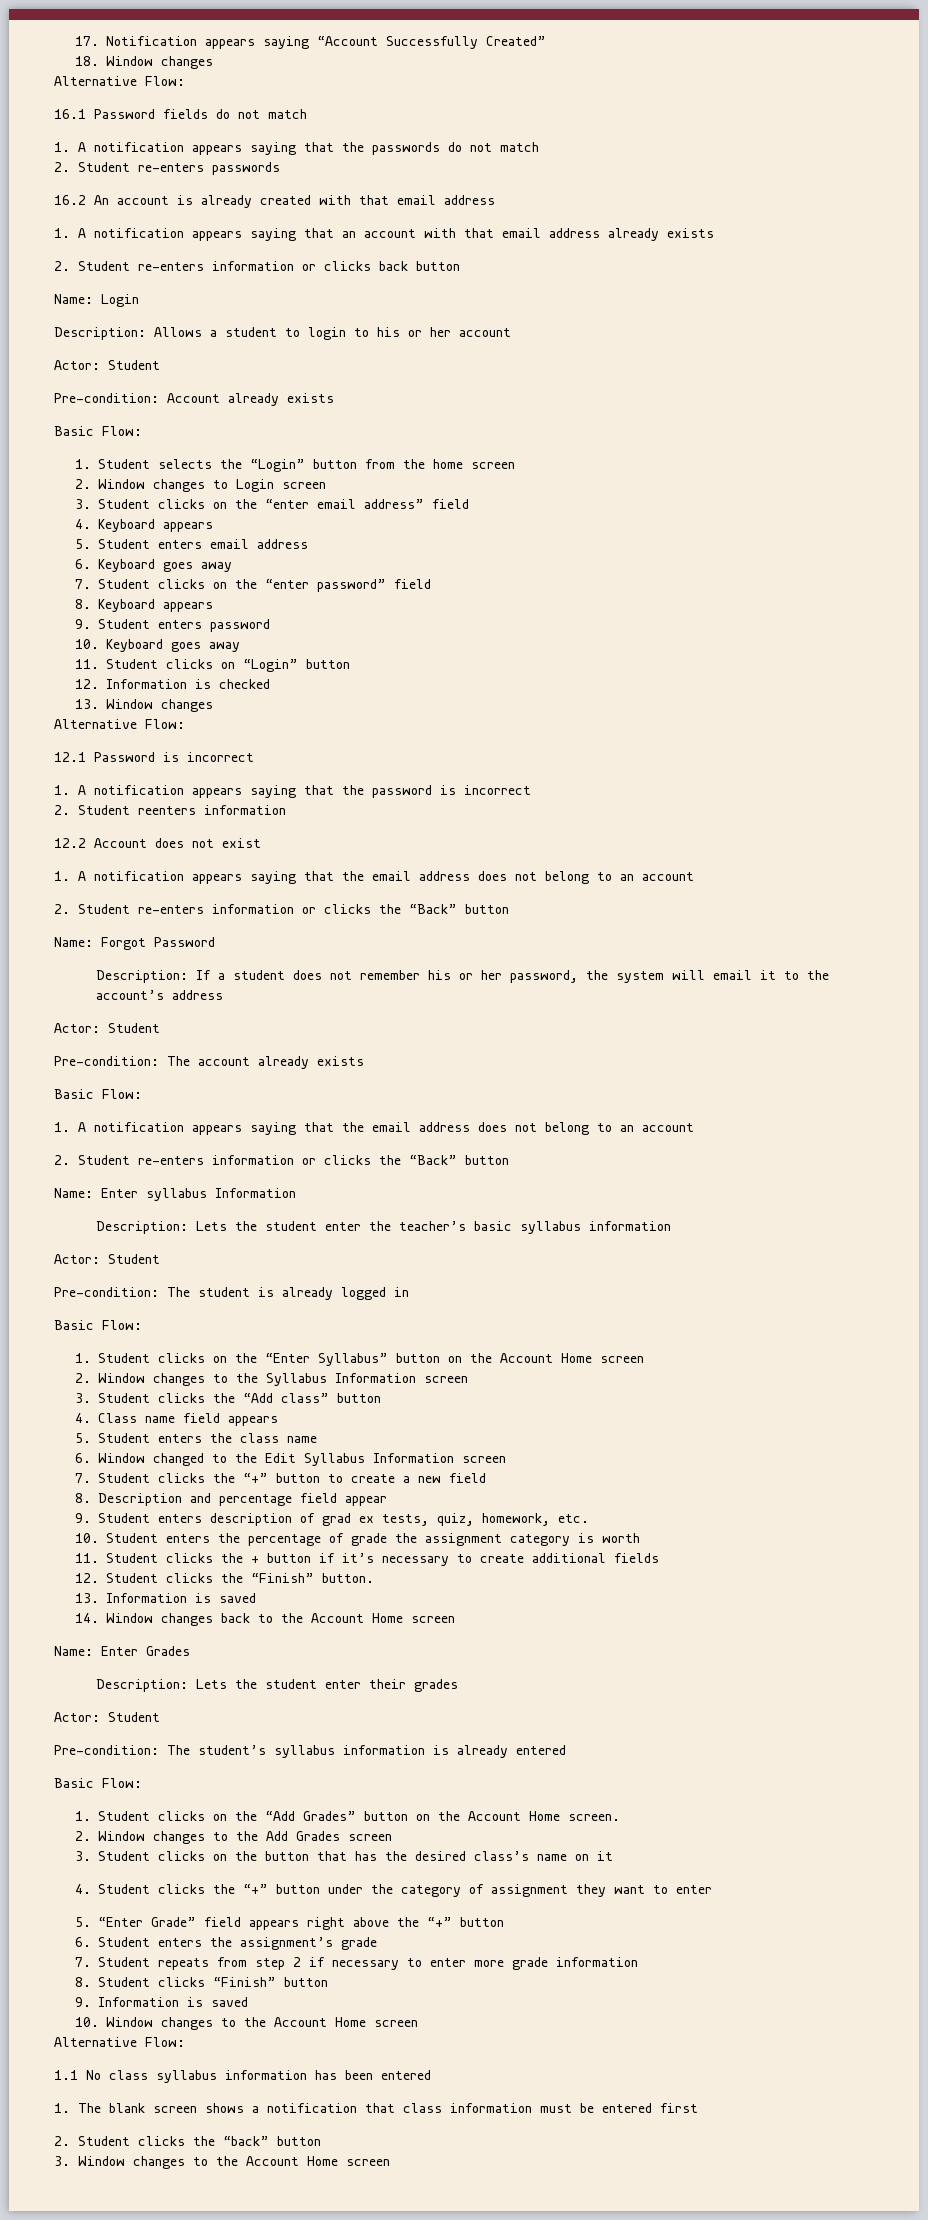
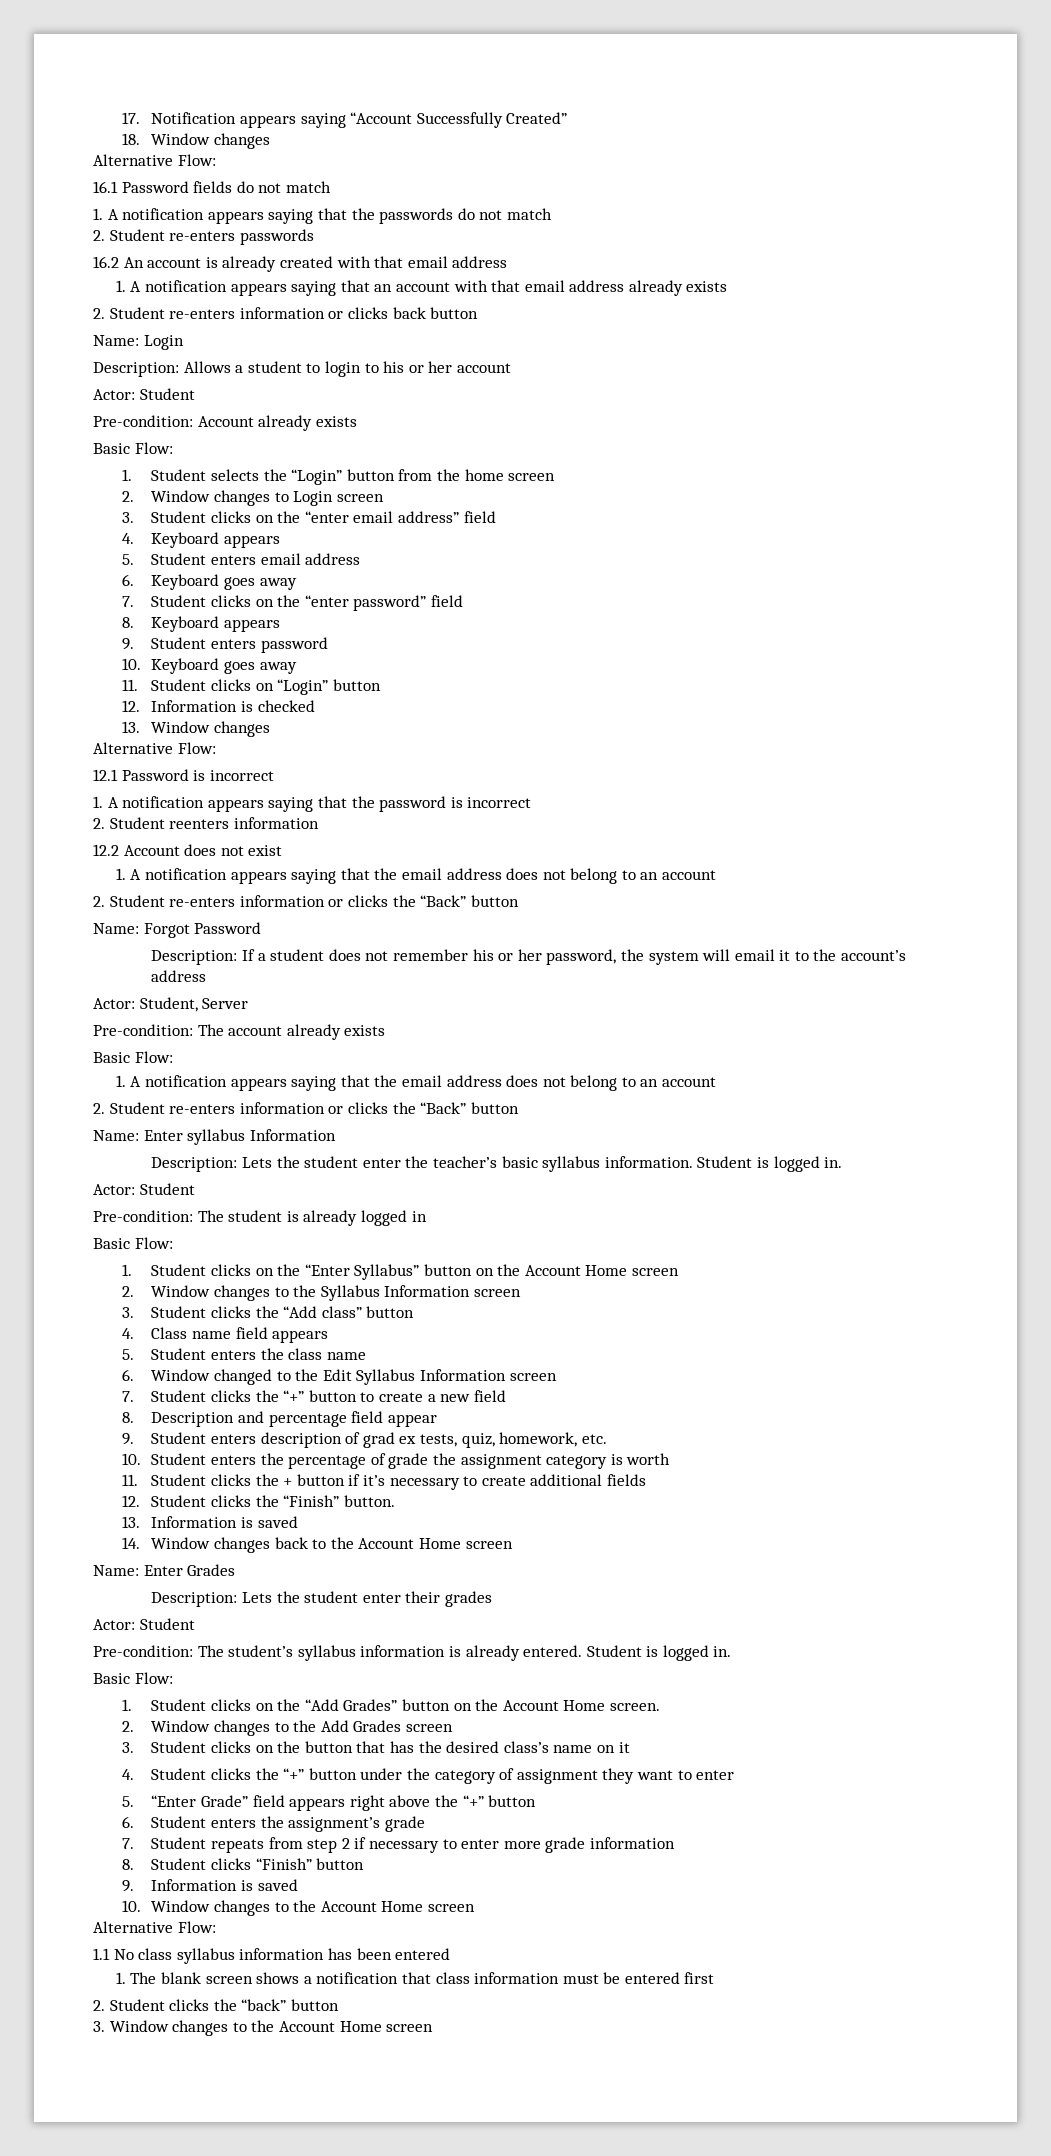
  Description: If a student does not remember his or her password, the system will email it to the account’s address
- Actor: Student
+ Actor: Student, Server
- Description: Lets the student enter the teacher’s basic syllabus information
+ Description: Lets the student enter the teacher’s basic syllabus information. Student is logged in.
- Pre-condition: The student’s syllabus information is already entered
+ Pre-condition: The student’s syllabus information is already entered. Student is logged in.

